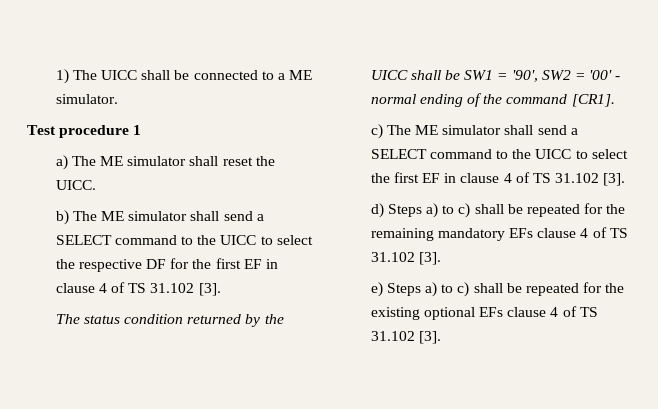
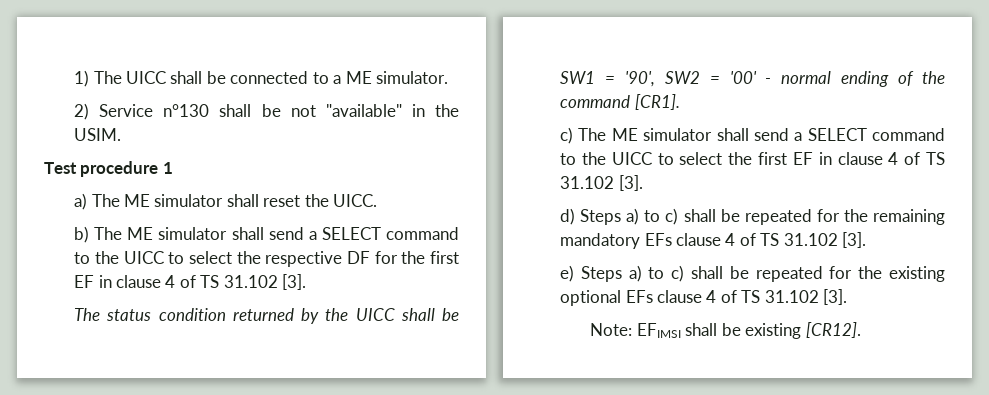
+ 2) Service n°130 shall be not "available" in the USIM.
+ Note: EFIMSI shall be existing [CR12].

